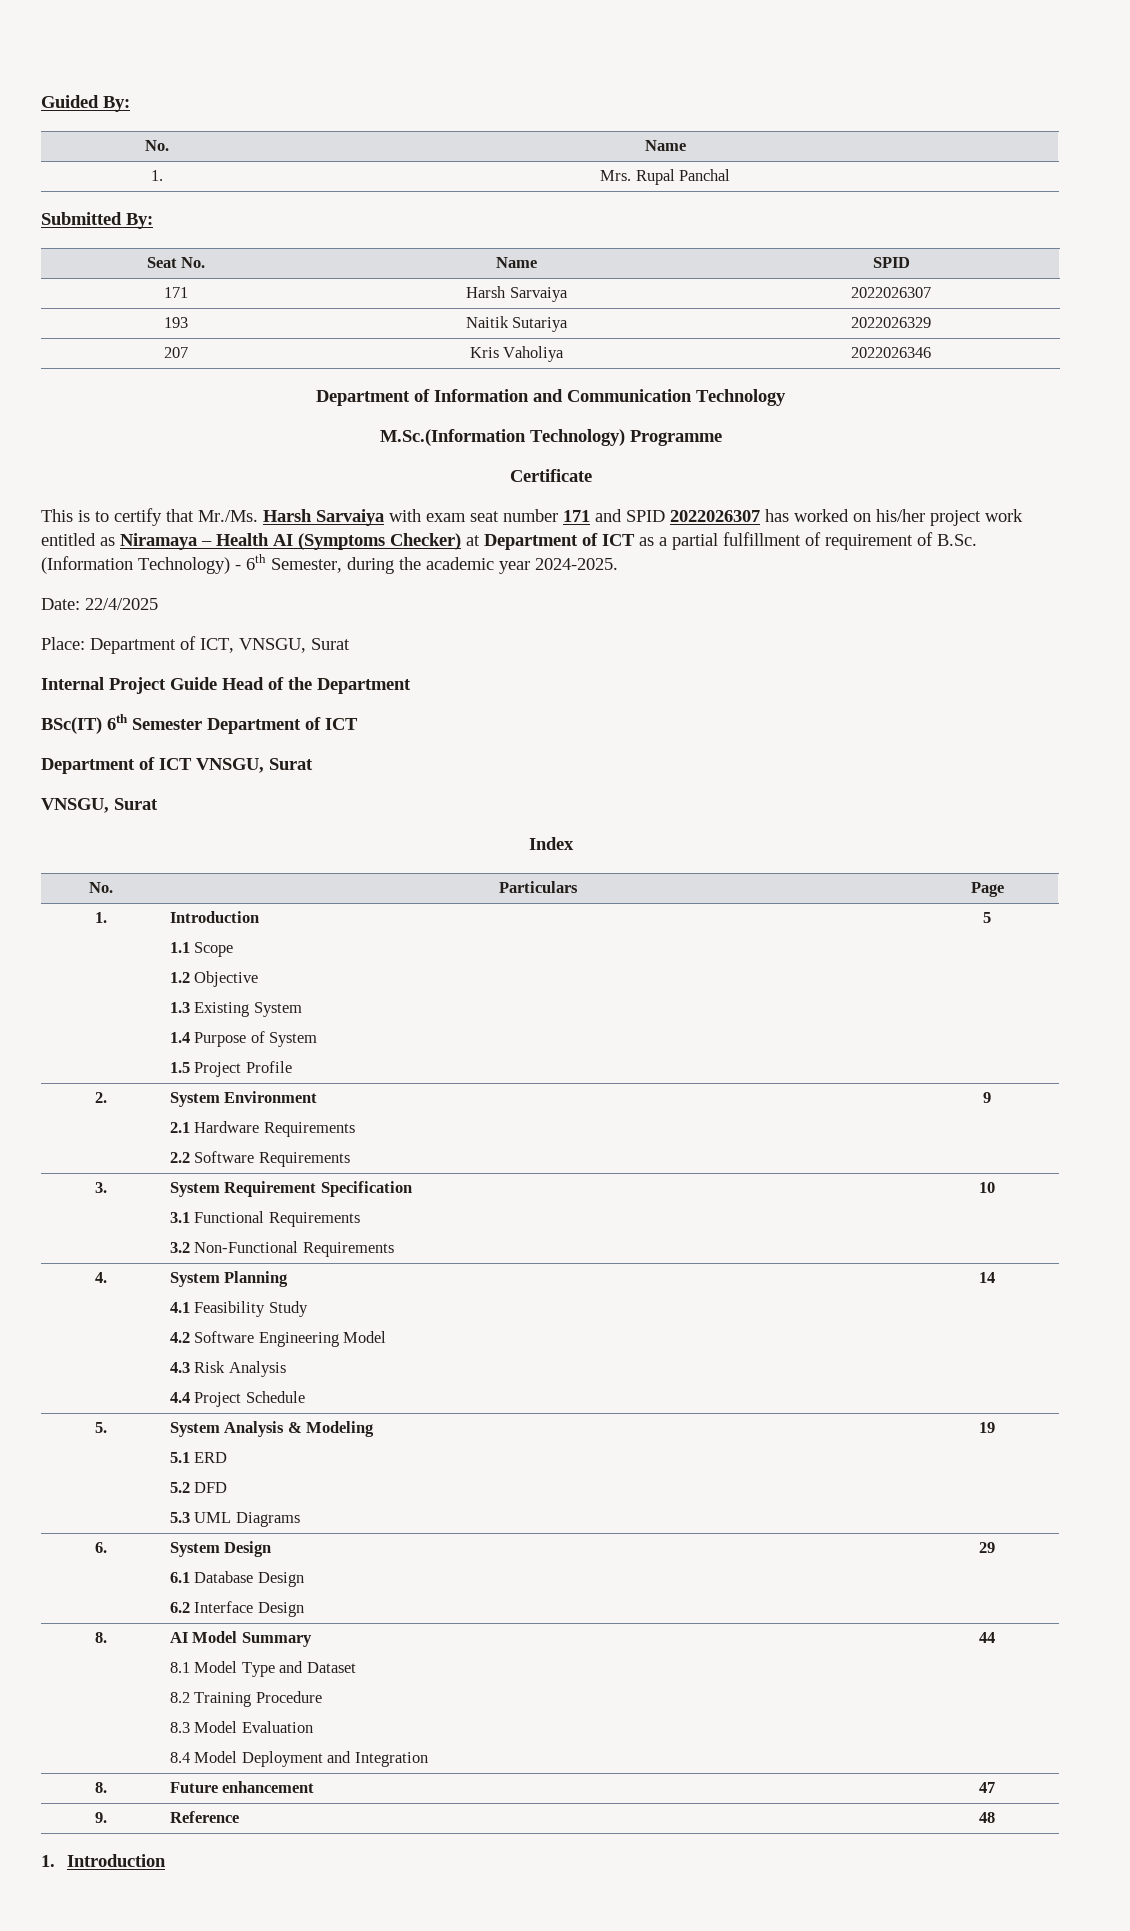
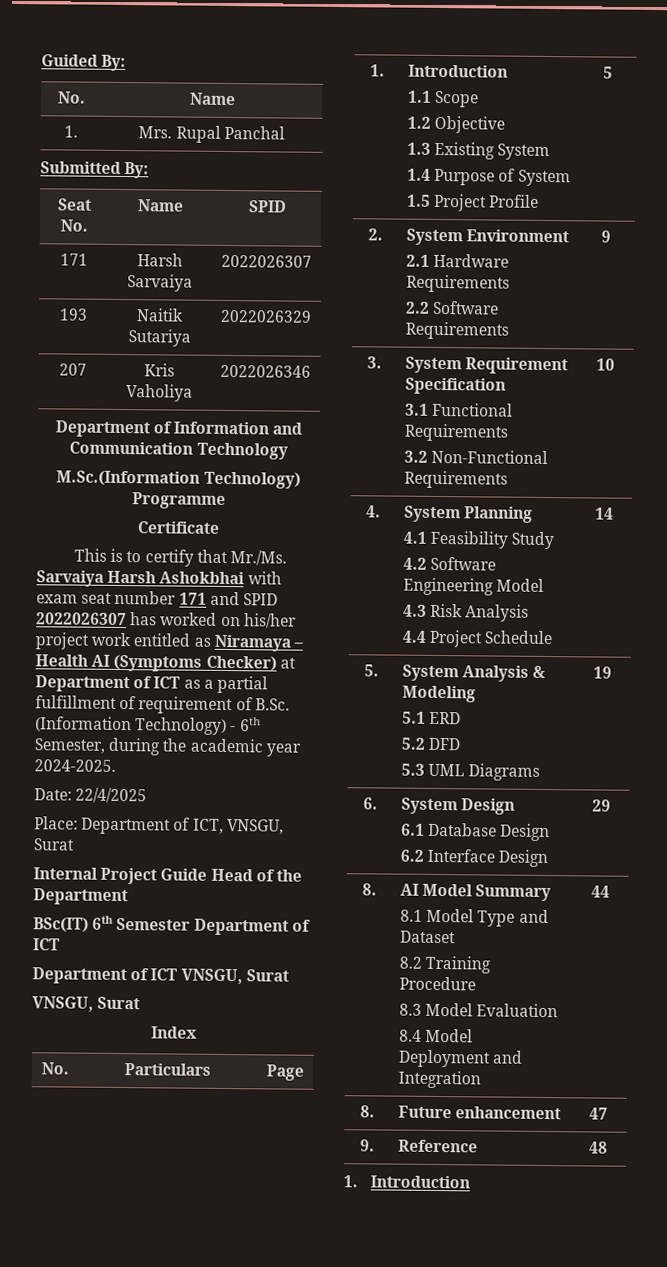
- This is to certify that Mr./Ms. Harsh Sarvaiya with exam seat number 171 and SPID 2022026307 has worked on his/her project work entitled as Niramaya – Health AI (Symptoms Checker) at Department of ICT as a partial fulfillment of requirement of B.Sc. (Information Technology) - 6th Semester, during the academic year 2024-2025.
+ This is to certify that Mr./Ms. Sarvaiya Harsh Ashokbhai with exam seat number 171 and SPID 2022026307 has worked on his/her project work entitled as Niramaya – Health AI (Symptoms Checker) at Department of ICT as a partial fulfillment of requirement of B.Sc. (Information Technology) - 6th Semester, during the academic year 2024-2025.

